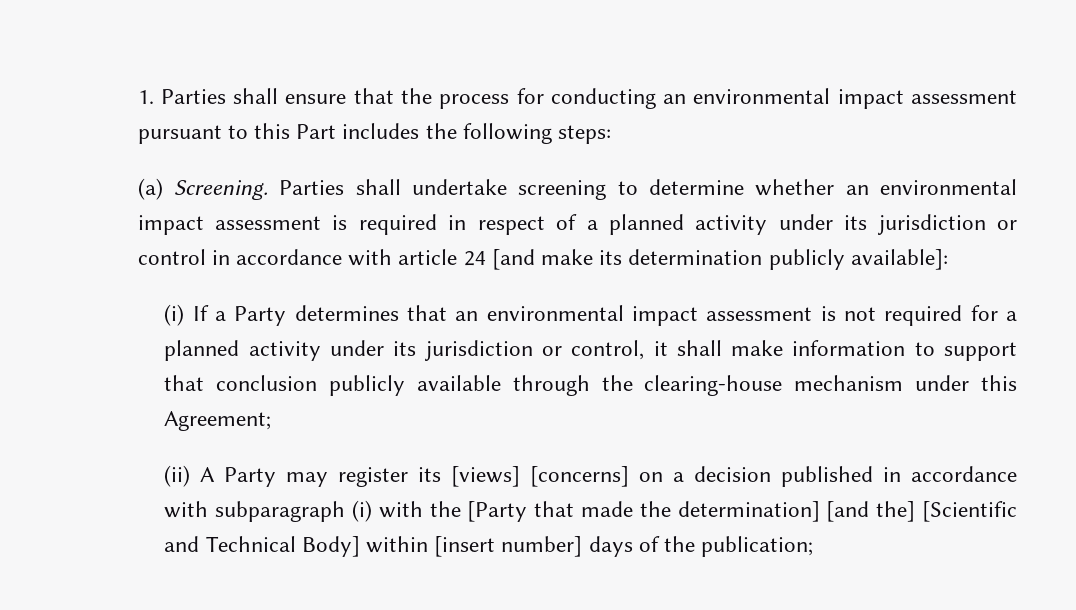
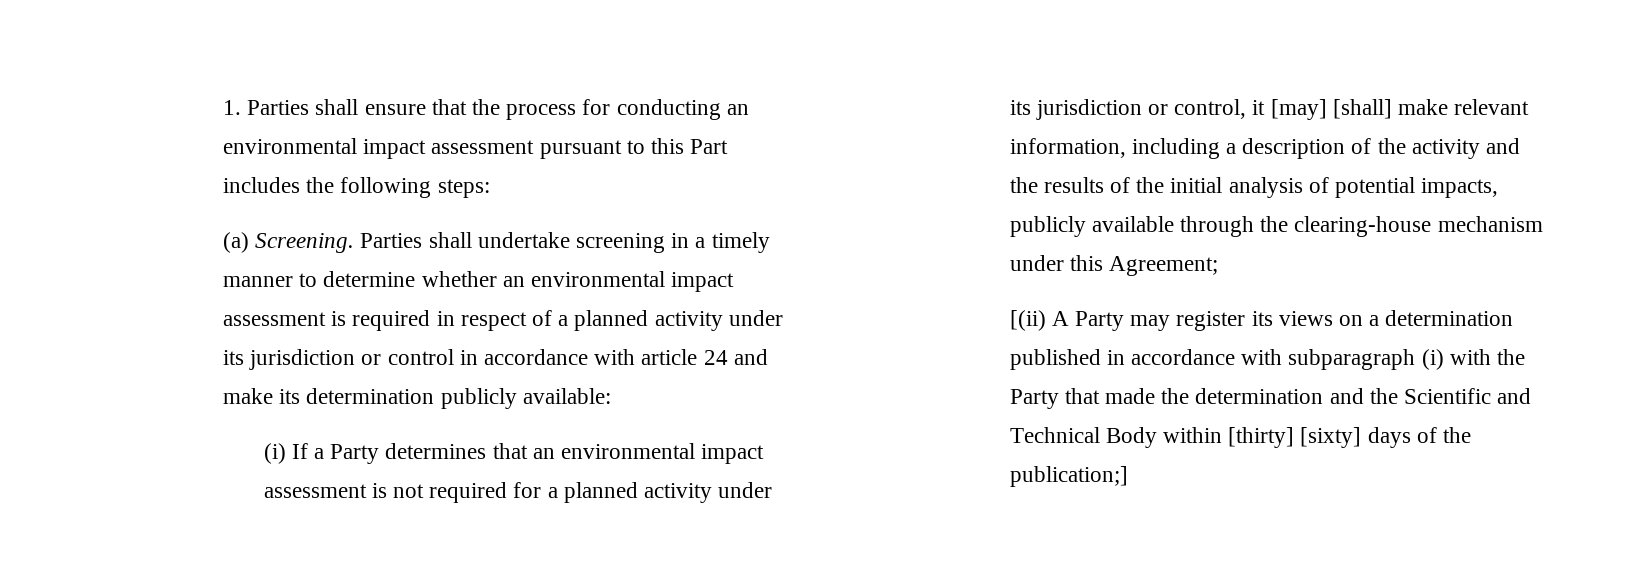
- Parties shall undertake screening to determine whether an environmental impact assessment is required in respect of a planned activity under its jurisdiction or control in accordance with article 24 [and make its determination publicly available]:
+ Parties shall undertake screening in a timely manner to determine whether an environmental impact assessment is required in respect of a planned activity under its jurisdiction or control in accordance with article 24 and make its determination publicly available:
- (i) If a Party determines that an environmental impact assessment is not required for a planned activity under its jurisdiction or control, it shall make information to support that conclusion publicly available through the clearing-house mechanism under this Agreement;
+ (i) If a Party determines that an environmental impact assessment is not required for a planned activity under its jurisdiction or control, it [may] [shall] make relevant information, including a description of the activity and the results of the initial analysis of potential impacts, publicly available through the clearing-house mechanism under this Agreement;
- (ii) A Party may register its [views] [concerns] on a decision published in accordance with subparagraph (i) with the [Party that made the determination] [and the] [Scientific and Technical Body] within [insert number] days of the publication;
+ [(ii) A Party may register its views on a determination published in accordance with subparagraph (i) with the Party that made the determination and the Scientific and Technical Body within [thirty] [sixty] days of the publication;]

